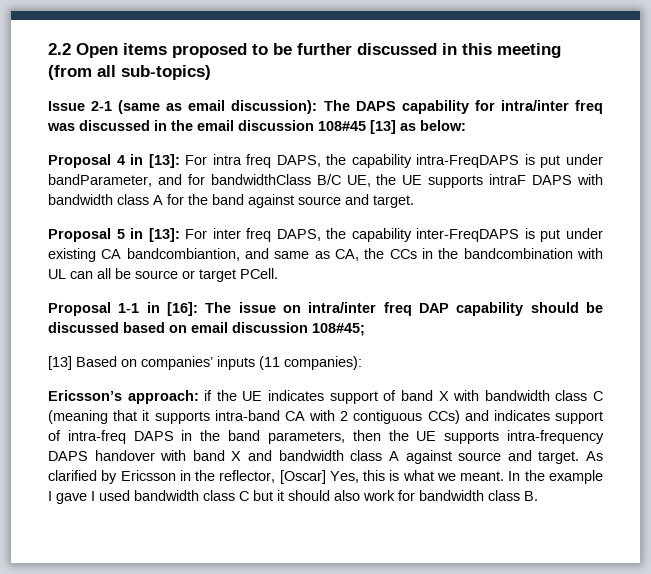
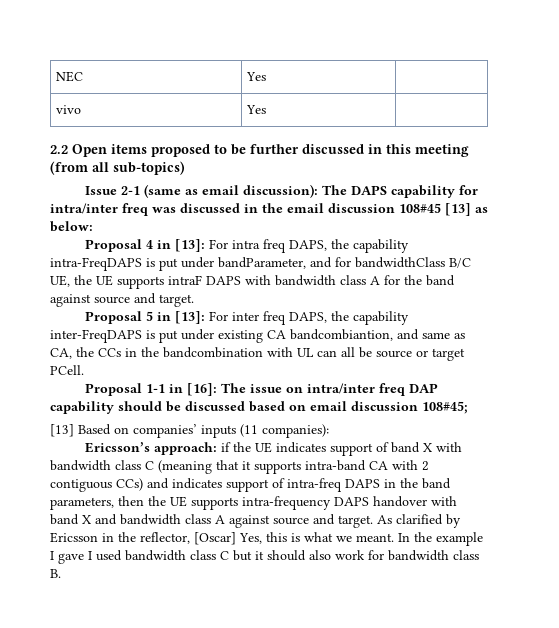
+ NEC | Yes |
+ vivo | Yes |

